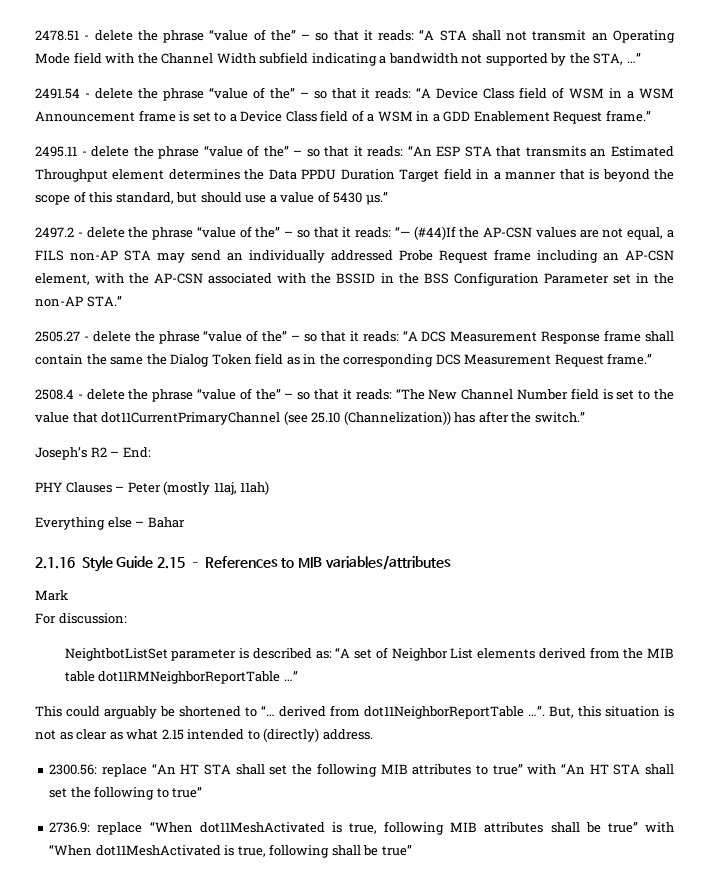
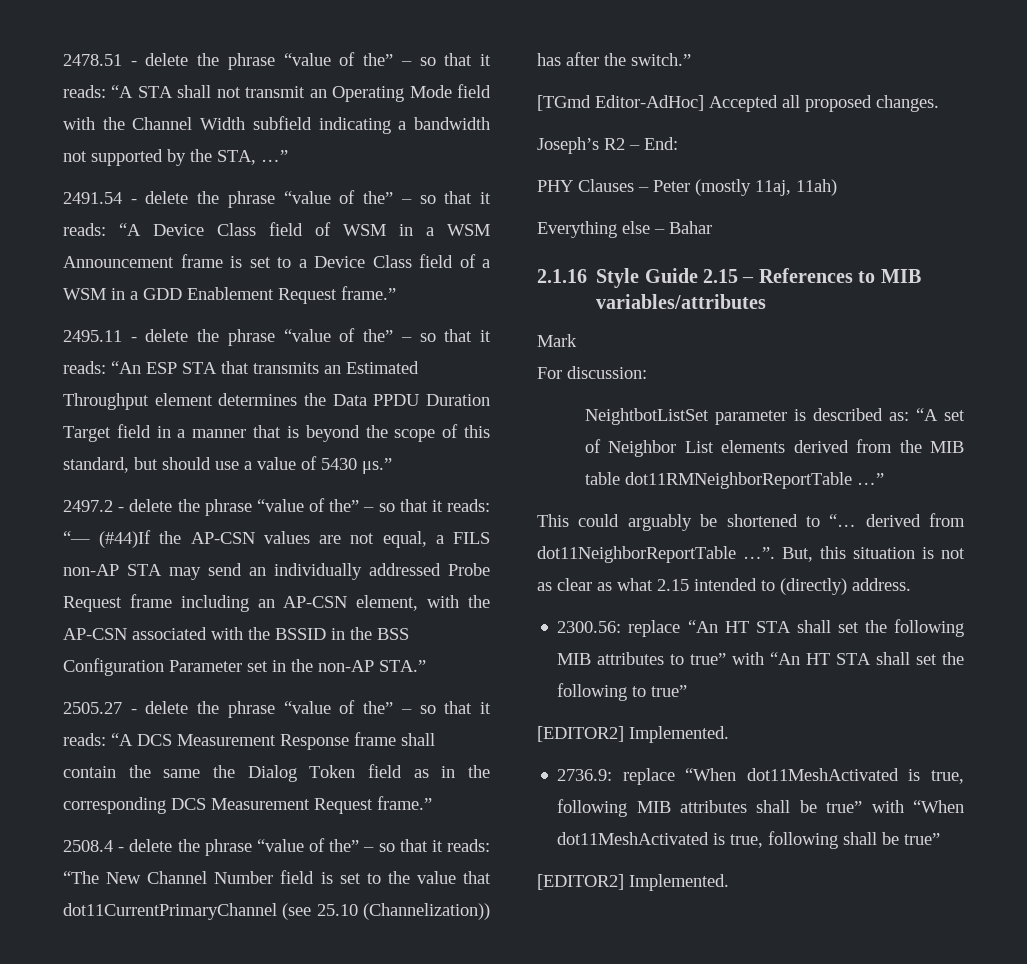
+ [TGmd Editor-AdHoc] Accepted all proposed changes.
  2300.56: replace “An HT STA shall set the following MIB attributes to true” with “An HT STA shall set the following to true”
+ [EDITOR2] Implemented.
  2736.9: replace “When dot11MeshActivated is true, following MIB attributes shall be true” with “When dot11MeshActivated is true, following shall be true”
+ [EDITOR2] Implemented.

